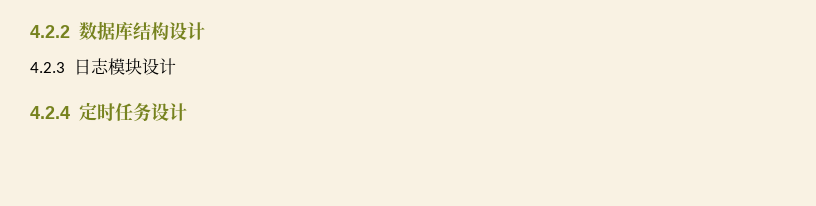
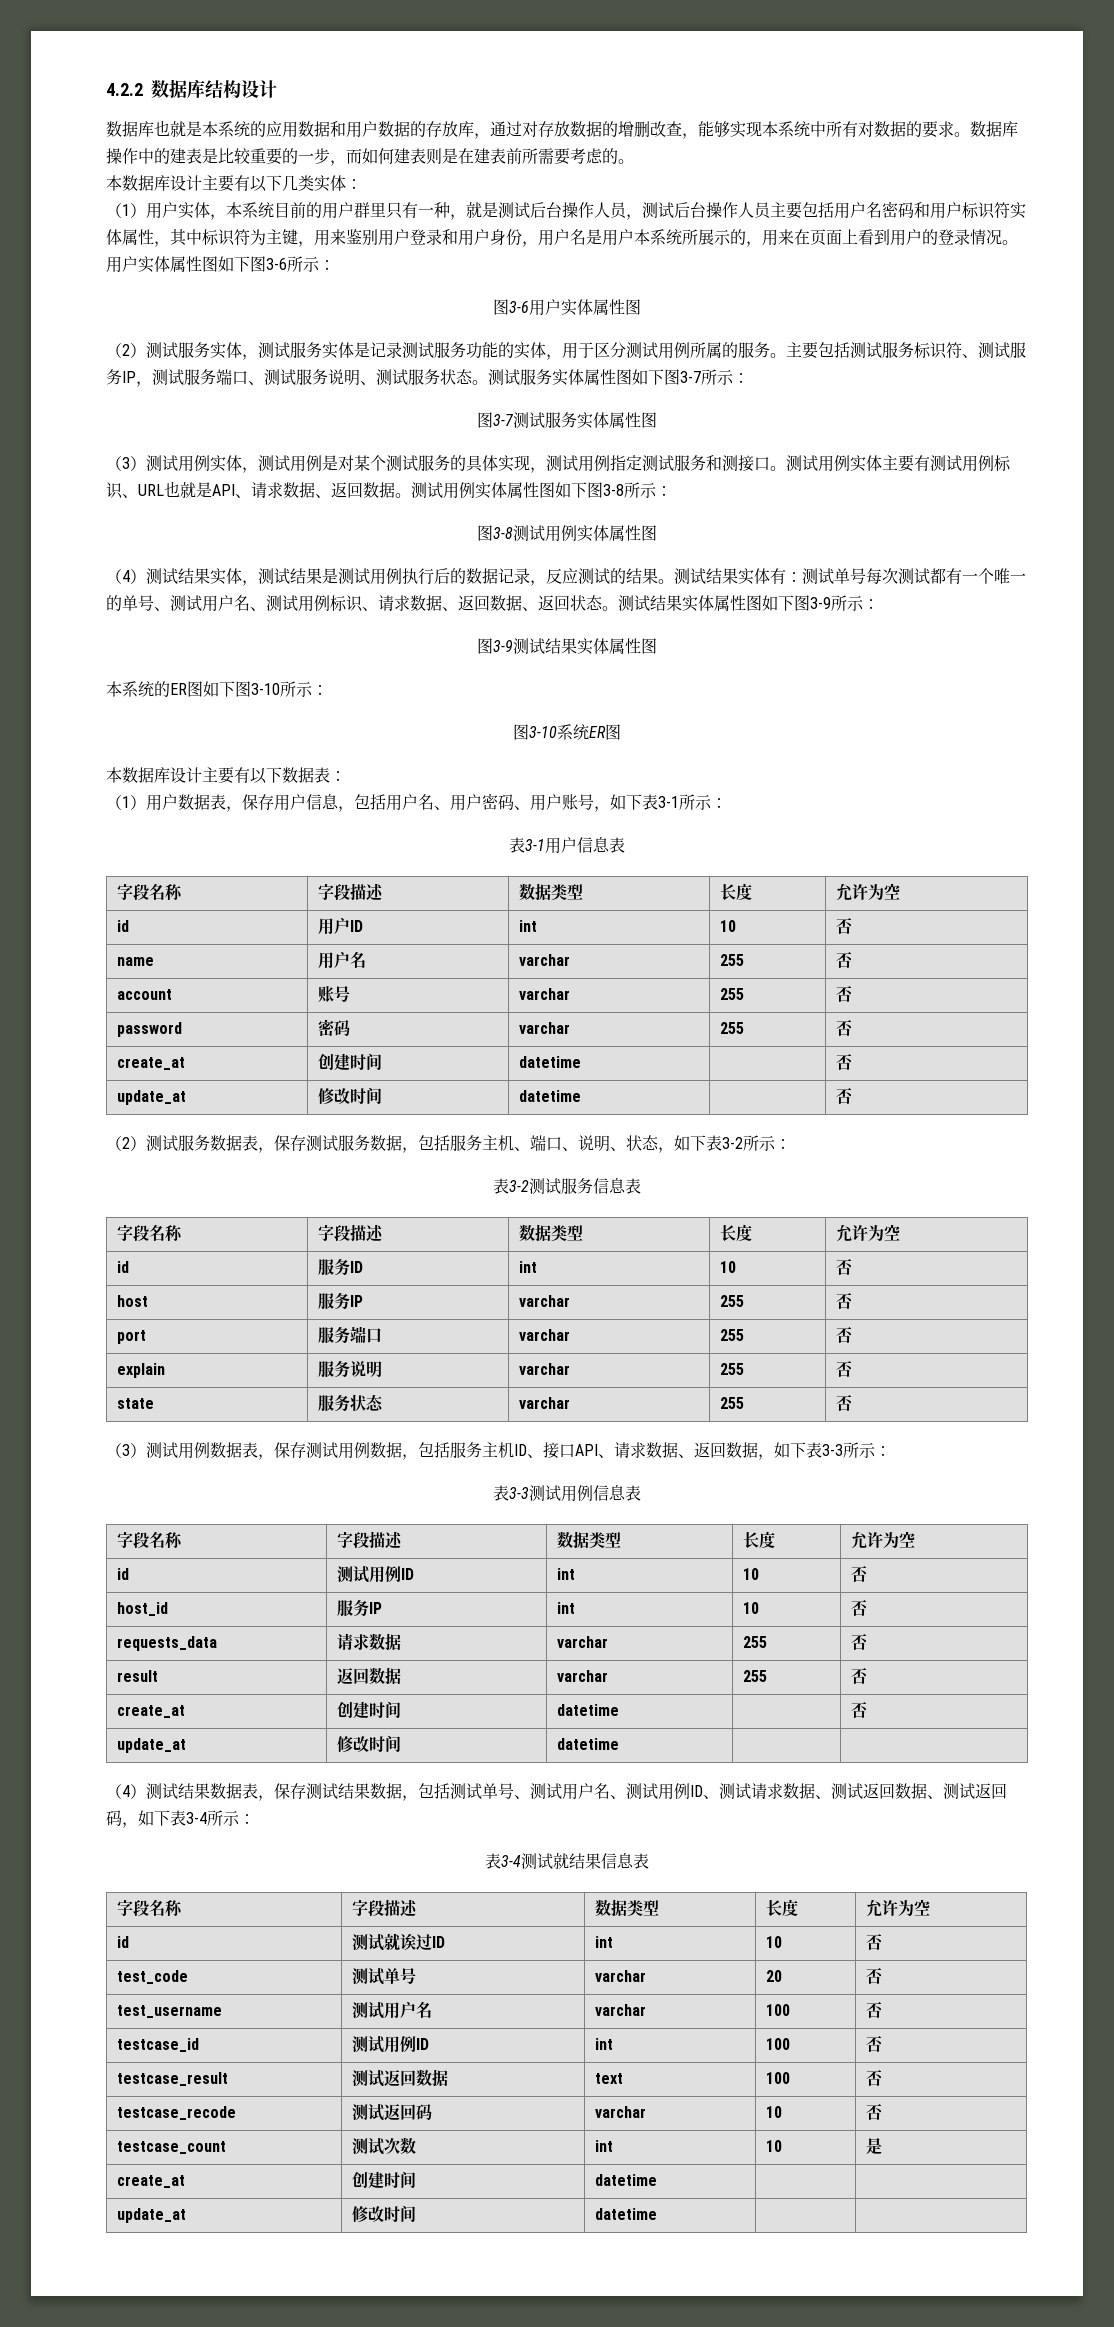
- 4.2.3日志模块设计
- 4.2.4定时任务设计
+ 数据库也就是本系统的应用数据和用户数据的存放库，通过对存放数据的增删改查，能够实现本系统中所有对数据的要求。数据库操作中的建表是比较重要的一步，而如何建表则是在建表前所需要考虑的。
+ 本数据库设计主要有以下几类实体：
+ （1）用户实体，本系统目前的用户群里只有一种，就是测试后台操作人员，测试后台操作人员主要包括用户名密码和用户标识符实体属性，其中标识符为主键，用来鉴别用户登录和用户身份，用户名是用户本系统所展示的，用来在页面上看到用户的登录情况。用户实体属性图如下图3-6所示：
+ 图3-6用户实体属性图
+ （2）测试服务实体，测试服务实体是记录测试服务功能的实体，用于区分测试用例所属的服务。主要包括测试服务标识符、测试服务IP，测试服务端口、测试服务说明、测试服务状态。测试服务实体属性图如下图3-7所示：
+ 图3-7测试服务实体属性图
+ （3）测试用例实体，测试用例是对某个测试服务的具体实现，测试用例指定测试服务和测接口。测试用例实体主要有测试用例标识、URL也就是API、请求数据、返回数据。测试用例实体属性图如下图3-8所示：
+ 图3-8测试用例实体属性图
+ （4）测试结果实体，测试结果是测试用例执行后的数据记录，反应测试的结果。测试结果实体有：测试单号每次测试都有一个唯一的单号、测试用户名、测试用例标识、请求数据、返回数据、返回状态。测试结果实体属性图如下图3-9所示：
+ 图3-9测试结果实体属性图
+ 本系统的ER图如下图3-10所示：
+ 图3-10系统ER图
+ 本数据库设计主要有以下数据表：
+ （1）用户数据表，保存用户信息，包括用户名、用户密码、用户账号，如下表3-1所示：
+ 表3-1用户信息表
+ 字段名称 | 字段描述 | 数据类型 | 长度 | 允许为空
+ id | 用户ID | int | 10 | 否
+ name | 用户名 | varchar | 255 | 否
+ account | 账号 | varchar | 255 | 否
+ password | 密码 | varchar | 255 | 否
+ create_at | 创建时间 | datetime | | 否
+ update_at | 修改时间 | datetime | | 否
+ （2）测试服务数据表，保存测试服务数据，包括服务主机、端口、说明、状态，如下表3-2所示：
+ 表3-2测试服务信息表
+ 字段名称 | 字段描述 | 数据类型 | 长度 | 允许为空
+ id | 服务ID | int | 10 | 否
+ host | 服务IP | varchar | 255 | 否
+ port | 服务端口 | varchar | 255 | 否
+ explain | 服务说明 | varchar | 255 | 否
+ state | 服务状态 | varchar | 255 | 否
+ （3）测试用例数据表，保存测试用例数据，包括服务主机ID、接口API、请求数据、返回数据，如下表3-3所示：
+ 表3-3测试用例信息表
+ 字段名称 | 字段描述 | 数据类型 | 长度 | 允许为空
+ id | 测试用例ID | int | 10 | 否
+ host_id | 服务IP | int | 10 | 否
+ requests_data | 请求数据 | varchar | 255 | 否
+ result | 返回数据 | varchar | 255 | 否
+ create_at | 创建时间 | datetime | | 否
+ update_at | 修改时间 | datetime | |
+ （4）测试结果数据表，保存测试结果数据，包括测试单号、测试用户名、测试用例ID、测试请求数据、测试返回数据、测试返回码，如下表3-4所示：
+ 表3-4测试就结果信息表
+ 字段名称 | 字段描述 | 数据类型 | 长度 | 允许为空
+ id | 测试就诶过ID | int | 10 | 否
+ test_code | 测试单号 | varchar | 20 | 否
+ test_username | 测试用户名 | varchar | 100 | 否
+ testcase_id | 测试用例ID | int | 100 | 否
+ testcase_result | 测试返回数据 | text | 100 | 否
+ testcase_recode | 测试返回码 | varchar | 10 | 否
+ testcase_count | 测试次数 | int | 10 | 是
+ create_at | 创建时间 | datetime | |
+ update_at | 修改时间 | datetime | |

